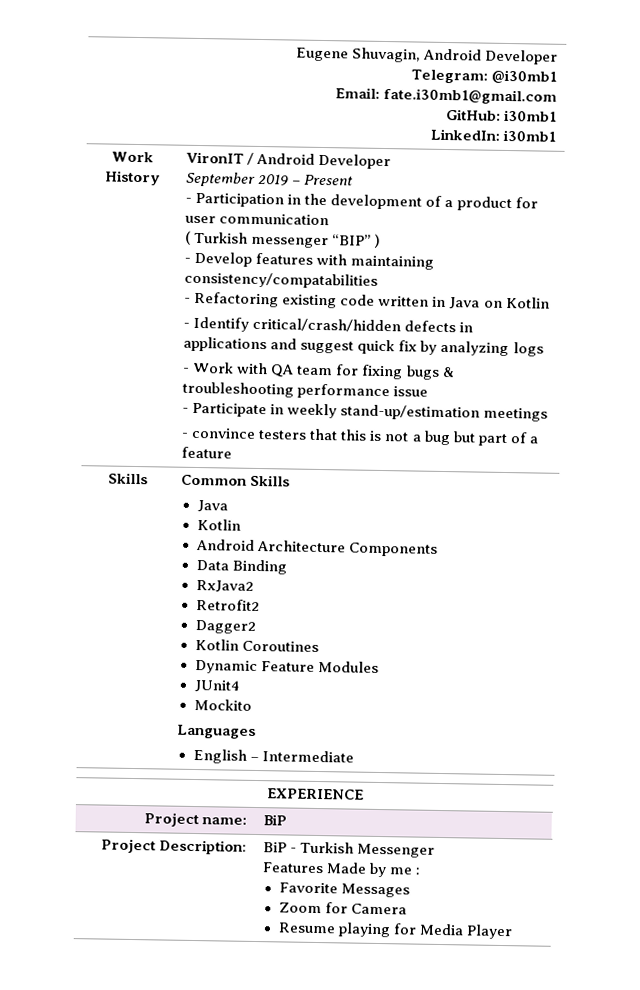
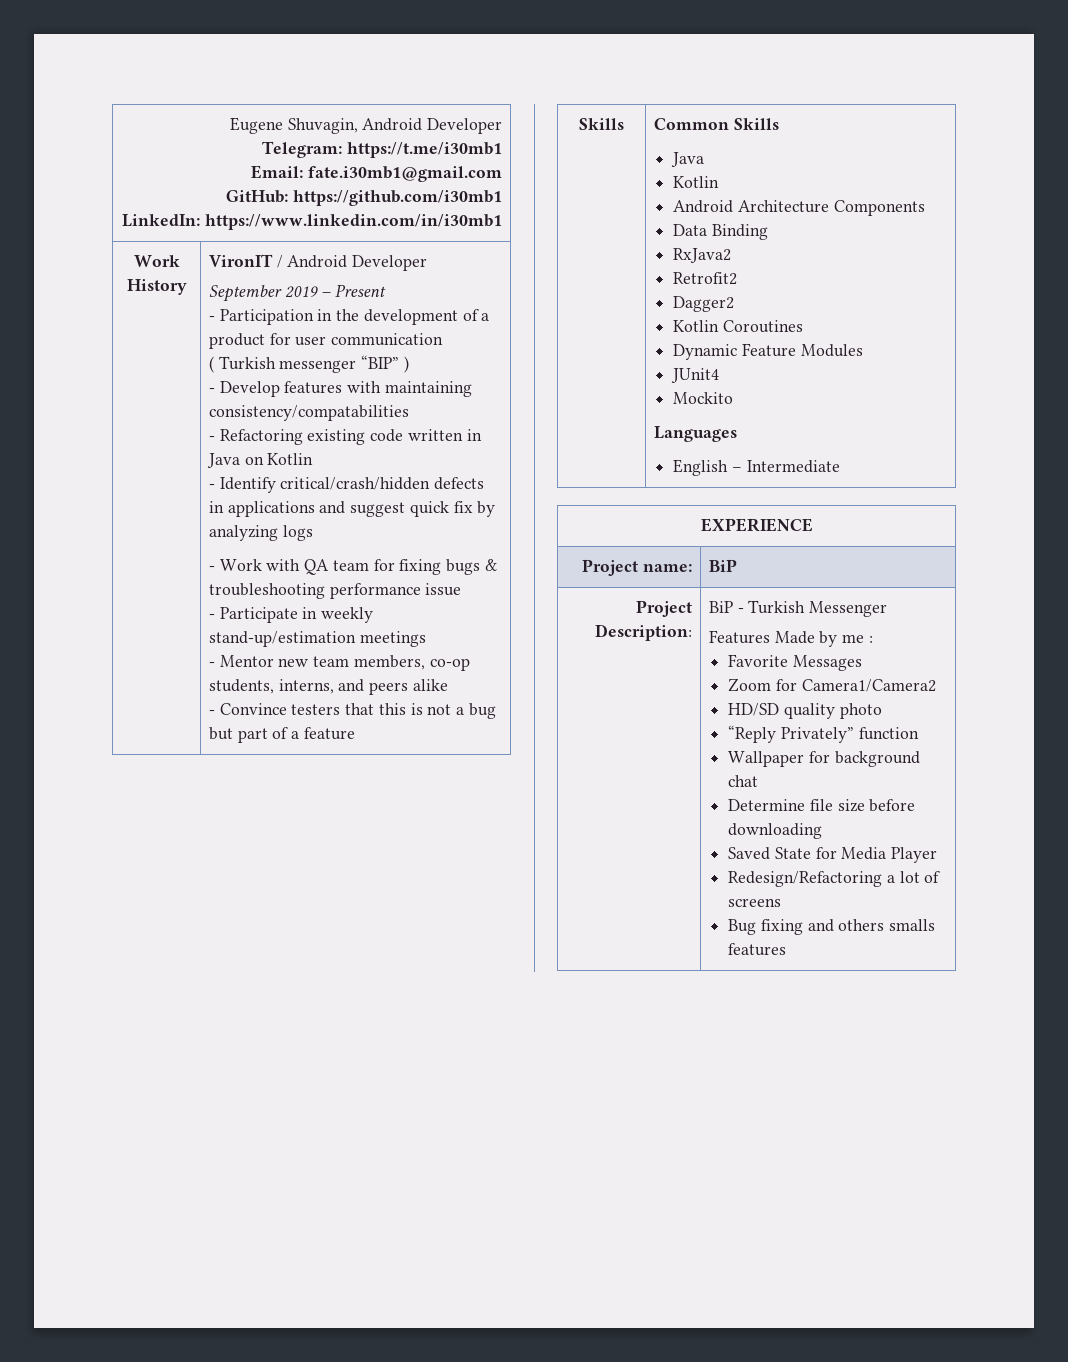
  Eugene Shuvagin, Android Developer
- Telegram: @i30mb1
+ Telegram: https://t.me/i30mb1
  Email: fate.i30mb1@gmail.com
- GitHub: i30mb1
- LinkedIn: i30mb1
+ GitHub: https://github.com/i30mb1
+ LinkedIn: https://www.linkedin.com/in/i30mb1
- - convince testers that this is not a bug but part of a feature
+ - Mentor new team members, co-op students, interns, and peers alike
+ - Convince testers that this is not a bug but part of a feature
- Zoom for Camera
- Resume playing for Media Player
+ Zoom for Camera1/Camera2
+ HD/SD quality photo
+ “Reply Privately” function
+ Wallpaper for background chat
+ Determine file size before downloading
+ Saved State for Media Player
+ Redesign/Refactoring a lot of screens
+ Bug fixing and others smalls features

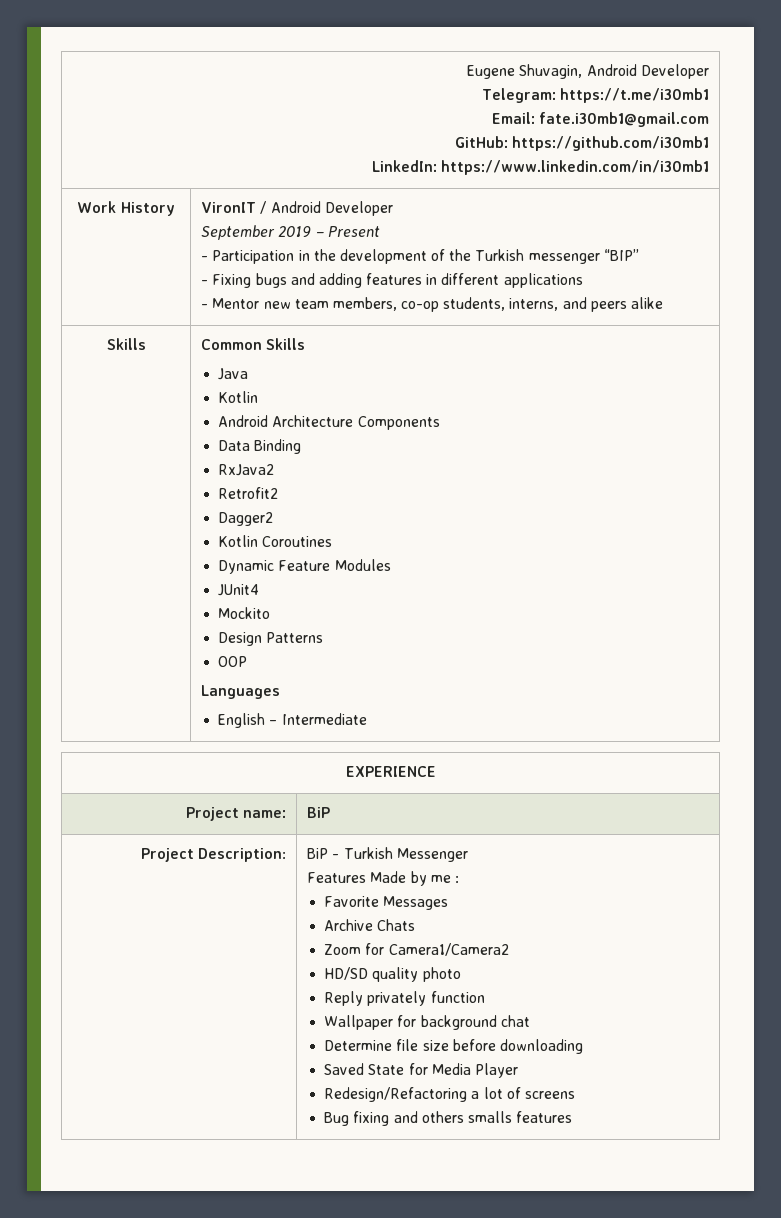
- - Participation in the development of a product for user communication
- ( Turkish messenger “BIP” )
- - Develop features with maintaining consistency/compatabilities
- - Refactoring existing code written in Java on Kotlin
- - Identify critical/crash/hidden defects in applications and suggest quick fix by analyzing logs
- - Work with QA team for fixing bugs & troubleshooting performance issue
- - Participate in weekly stand-up/estimation meetings
+ - Participation in the development of the Turkish messenger “BIP”
+ - Fixing bugs and adding features in different applications
- - Convince testers that this is not a bug but part of a feature
  Skills | Common Skills
  Java
  Kotlin
  Android Architecture Components
  Data Binding
  RxJava2
  Retrofit2
  Dagger2
  Kotlin Coroutines
  Dynamic Feature Modules
  JUnit4
  Mockito
+ Design Patterns
+ OOP
+ Archive Chats
- “Reply Privately” function
+ Reply privately function

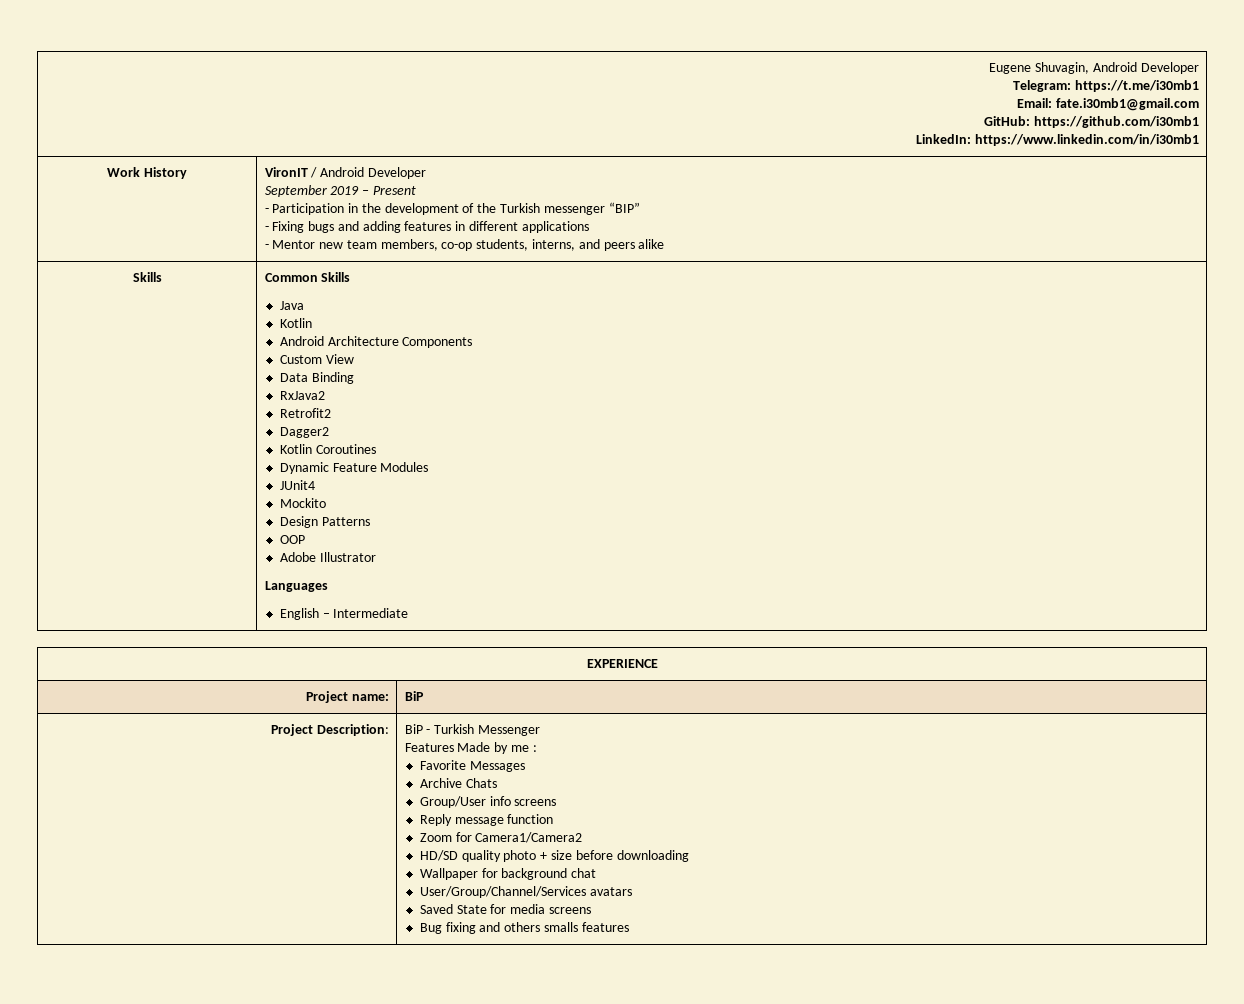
  Skills | Common Skills
  Java
  Kotlin
  Android Architecture Components
+ Custom View
  Data Binding
  RxJava2
  Retrofit2
  Dagger2
  Kotlin Coroutines
  Dynamic Feature Modules
  JUnit4
  Mockito
  Design Patterns
  OOP
+ Adobe Illustrator
+ Group/User info screens
+ Reply message function
- HD/SD quality photo
- Reply privately function
+ HD/SD quality photo + size before downloading
- Determine file size before downloading
- Saved State for Media Player
- Redesign/Refactoring a lot of screens
+ User/Group/Channel/Services avatars
+ Saved State for media screens

